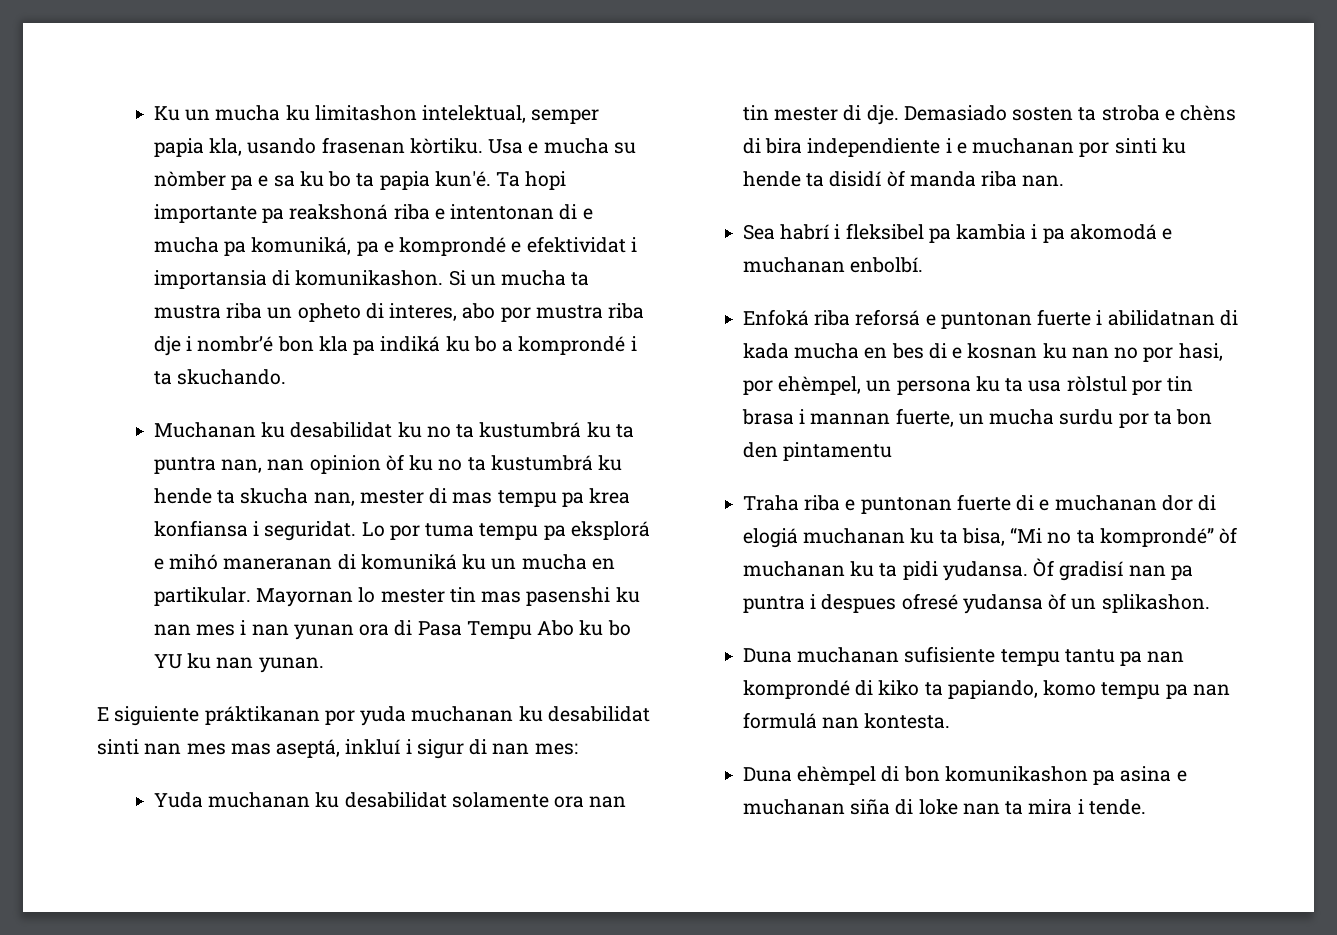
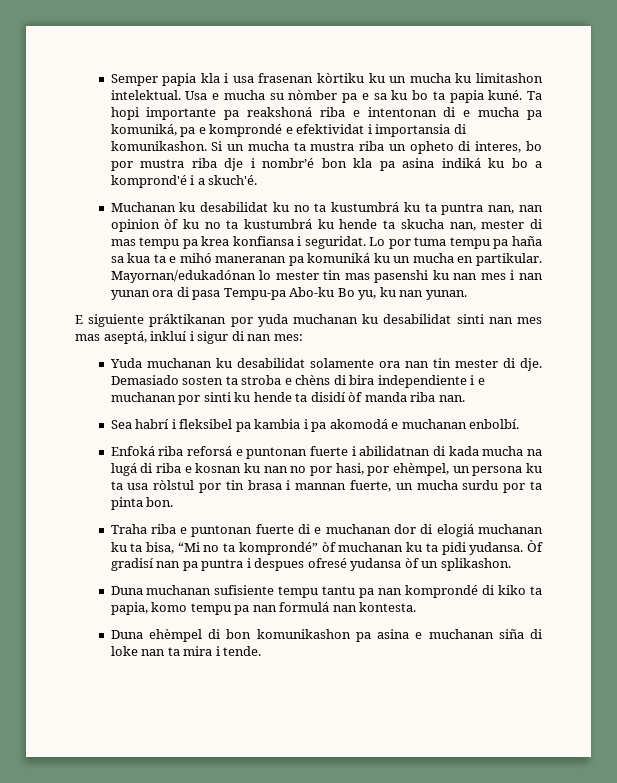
- Ku un mucha ku limitashon intelektual, semper papia kla, usando frasenan kòrtiku.
+ Semper papia kla i usa frasenan kòrtiku ku un mucha ku limitashon intelektual.
- Usa e mucha su nòmber pa e sa ku bo ta papia kun'é.
+ Usa e mucha su nòmber pa e sa ku bo ta papia kuné.
- Si un mucha ta mustra riba un opheto di interes, abo por mustra riba dje i nombr’é bon kla pa indiká ku bo a komprondé i ta skuchando.
+ Si un mucha ta mustra riba un opheto di interes, bo por mustra riba dje i nombr’é bon kla pa asina indiká ku bo a komprond'é i a skuch'é.
- Lo por tuma tempu pa eksplorá e mihó maneranan di komuniká ku un mucha en partikular.
+ Lo por tuma tempu pa haña sa kua ta e mihó maneranan pa komuniká ku un mucha en partikular.
- Mayornan lo mester tin mas pasenshi ku nan mes i nan yunan ora di Pasa Tempu Abo ku bo YU ku nan yunan.
+ Mayornan/edukadónan lo mester tin mas pasenshi ku nan mes i nan yunan ora di pasa Tempu-pa Abo-ku Bo yu, ku nan yunan.
- Enfoká riba reforsá e puntonan fuerte i abilidatnan di kada mucha en bes di e kosnan ku nan no por hasi, por ehèmpel, un persona ku ta usa ròlstul por tin brasa i mannan fuerte, un mucha surdu por ta bon den pintamentu
+ Enfoká riba reforsá e puntonan fuerte i abilidatnan di kada mucha na lugá di riba e kosnan ku nan no por hasi, por ehèmpel, un persona ku ta usa ròlstul por tin brasa i mannan fuerte, un mucha surdu por ta pinta bon.
- Duna muchanan sufisiente tempu tantu pa nan komprondé di kiko ta papiando, komo tempu pa nan formulá nan kontesta.
+ Duna muchanan sufisiente tempu tantu pa nan komprondé di kiko ta papia, komo tempu pa nan formulá nan kontesta.

